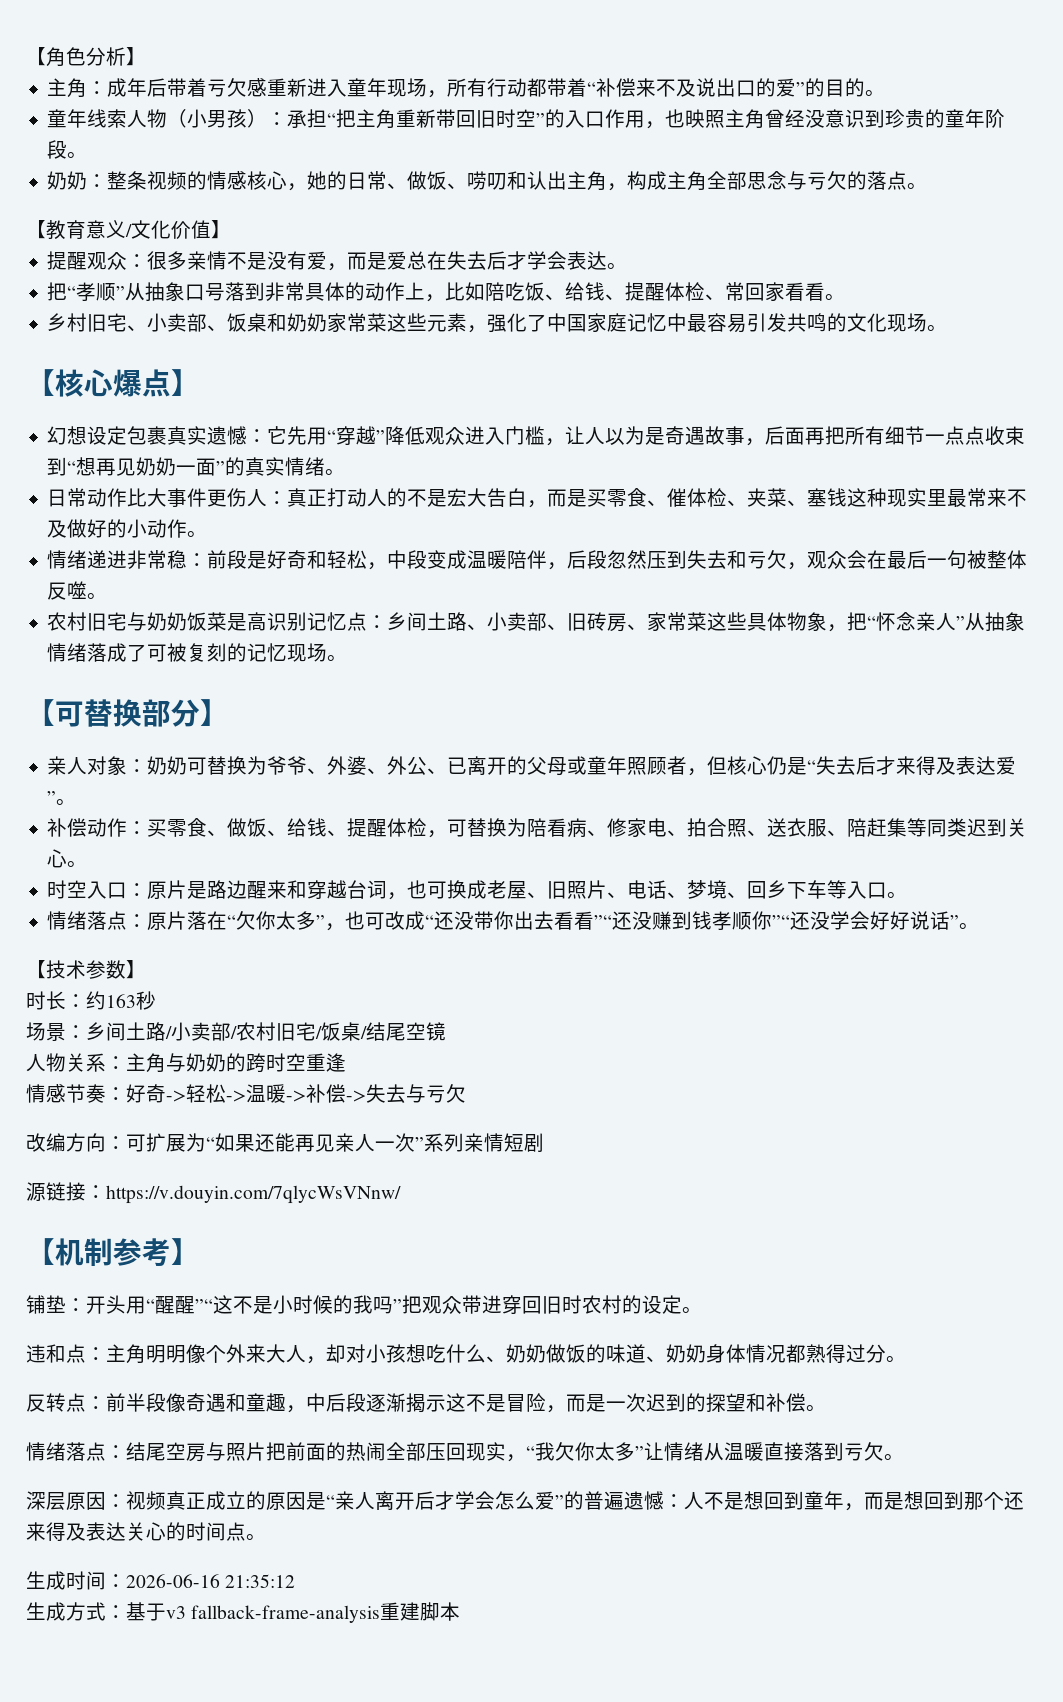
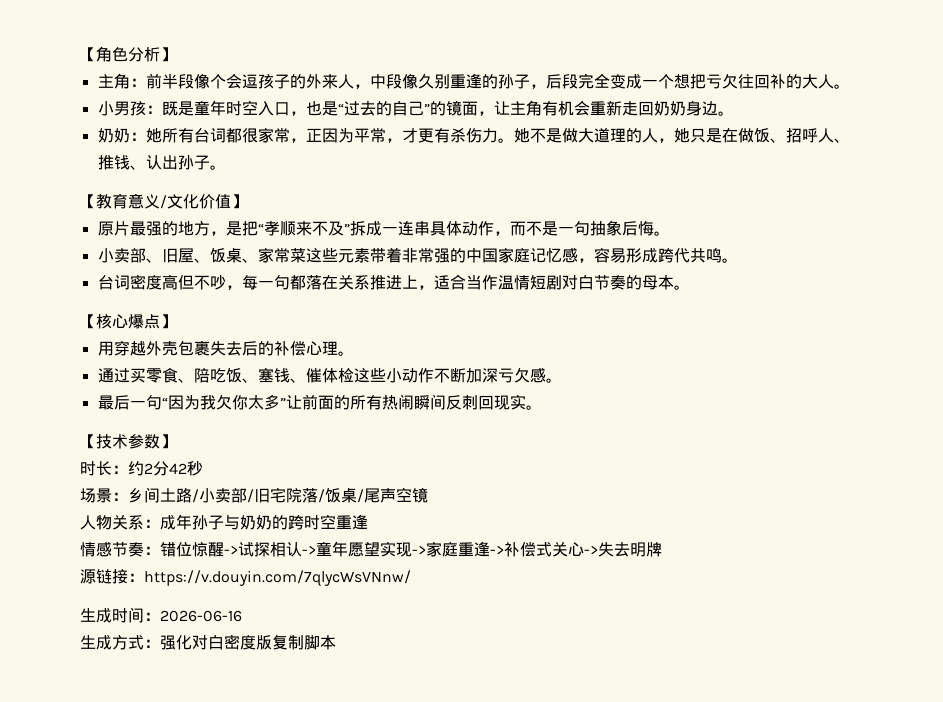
- 主角：成年后带着亏欠感重新进入童年现场，所有行动都带着“补偿来不及说出口的爱”的目的。
- 童年线索人物（小男孩）：承担“把主角重新带回旧时空”的入口作用，也映照主角曾经没意识到珍贵的童年阶段。
- 奶奶：整条视频的情感核心，她的日常、做饭、唠叨和认出主角，构成主角全部思念与亏欠的落点。
+ 主角：前半段像个会逗孩子的外来人，中段像久别重逢的孙子，后段完全变成一个想把亏欠往回补的大人。
+ 小男孩：既是童年时空入口，也是“过去的自己”的镜面，让主角有机会重新走回奶奶身边。
+ 奶奶：她所有台词都很家常，正因为平常，才更有杀伤力。她不是做大道理的人，她只是在做饭、招呼人、推钱、认出孙子。
- 提醒观众：很多亲情不是没有爱，而是爱总在失去后才学会表达。
- 把“孝顺”从抽象口号落到非常具体的动作上，比如陪吃饭、给钱、提醒体检、常回家看看。
- 乡村旧宅、小卖部、饭桌和奶奶家常菜这些元素，强化了中国家庭记忆中最容易引发共鸣的文化现场。
+ 原片最强的地方，是把“孝顺来不及”拆成一连串具体动作，而不是一句抽象后悔。
+ 小卖部、旧屋、饭桌、家常菜这些元素带着非常强的中国家庭记忆感，容易形成跨代共鸣。
+ 台词密度高但不吵，每一句都落在关系推进上，适合当作温情短剧对白节奏的母本。
  【核心爆点】
- 幻想设定包裹真实遗憾：它先用“穿越”降低观众进入门槛，让人以为是奇遇故事，后面再把所有细节一点点收束到“想再见奶奶一面”的真实情绪。
- 日常动作比大事件更伤人：真正打动人的不是宏大告白，而是买零食、催体检、夹菜、塞钱这种现实里最常来不及做好的小动作。
- 情绪递进非常稳：前段是好奇和轻松，中段变成温暖陪伴，后段忽然压到失去和亏欠，观众会在最后一句被整体反噬。
- 农村旧宅与奶奶饭菜是高识别记忆点：乡间土路、小卖部、旧砖房、家常菜这些具体物象，把“怀念亲人”从抽象情绪落成了可被复刻的记忆现场。
- 【可替换部分】
- 亲人对象：奶奶可替换为爷爷、外婆、外公、已离开的父母或童年照顾者，但核心仍是“失去后才来得及表达爱”。
- 补偿动作：买零食、做饭、给钱、提醒体检，可替换为陪看病、修家电、拍合照、送衣服、陪赶集等同类迟到关心。
- 时空入口：原片是路边醒来和穿越台词，也可换成老屋、旧照片、电话、梦境、回乡下车等入口。
- 情绪落点：原片落在“欠你太多”，也可改成“还没带你出去看看”“还没赚到钱孝顺你”“还没学会好好说话”。
+ 用穿越外壳包裹失去后的补偿心理。
+ 通过买零食、陪吃饭、塞钱、催体检这些小动作不断加深亏欠感。
+ 最后一句“因为我欠你太多”让前面的所有热闹瞬间反刺回现实。
- 时长：约163秒
+ 时长：约2分42秒
- 场景：乡间土路/小卖部/农村旧宅/饭桌/结尾空镜
+ 场景：乡间土路/小卖部/旧宅院落/饭桌/尾声空镜
- 人物关系：主角与奶奶的跨时空重逢
+ 人物关系：成年孙子与奶奶的跨时空重逢
- 情感节奏：好奇->轻松->温暖->补偿->失去与亏欠
- 改编方向：可扩展为“如果还能再见亲人一次”系列亲情短剧
+ 情感节奏：错位惊醒->试探相认->童年愿望实现->家庭重逢->补偿式关心->失去明牌
  源链接：https://v.douyin.com/7qlycWsVNnw/
- 【机制参考】
- 铺垫：开头用“醒醒”“这不是小时候的我吗”把观众带进穿回旧时农村的设定。
- 违和点：主角明明像个外来大人，却对小孩想吃什么、奶奶做饭的味道、奶奶身体情况都熟得过分。
- 反转点：前半段像奇遇和童趣，中后段逐渐揭示这不是冒险，而是一次迟到的探望和补偿。
- 情绪落点：结尾空房与照片把前面的热闹全部压回现实，“我欠你太多”让情绪从温暖直接落到亏欠。
- 深层原因：视频真正成立的原因是“亲人离开后才学会怎么爱”的普遍遗憾：人不是想回到童年，而是想回到那个还来得及表达关心的时间点。
- 生成时间：2026-06-16 21:35:12
+ 生成时间：2026-06-16
- 生成方式：基于v3 fallback-frame-analysis重建脚本
+ 生成方式：强化对白密度版复制脚本

